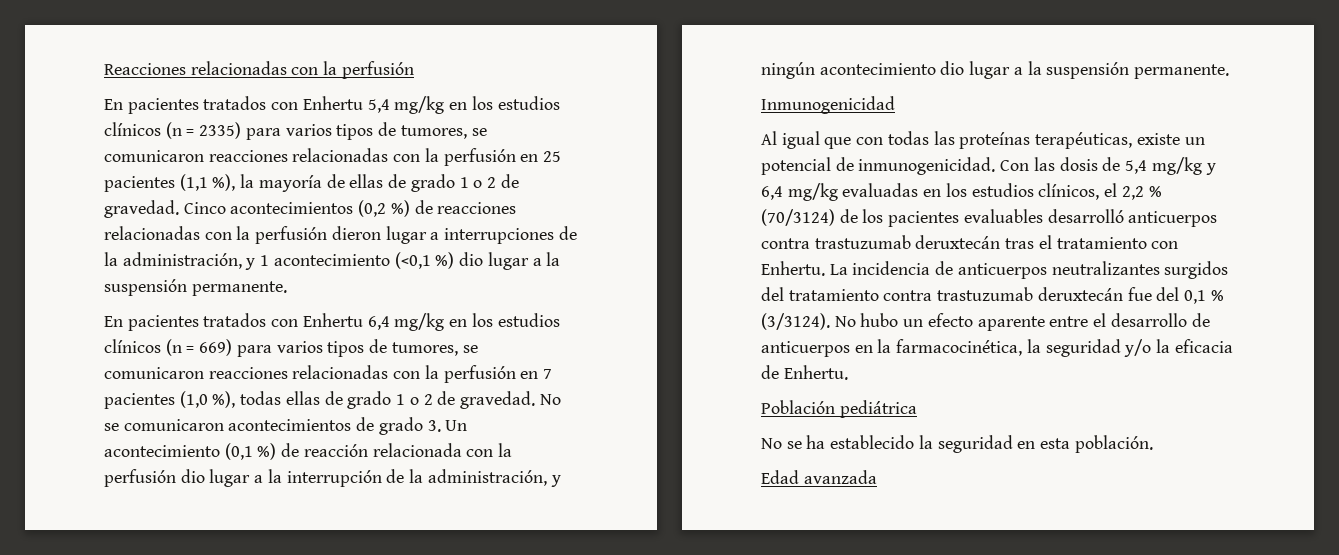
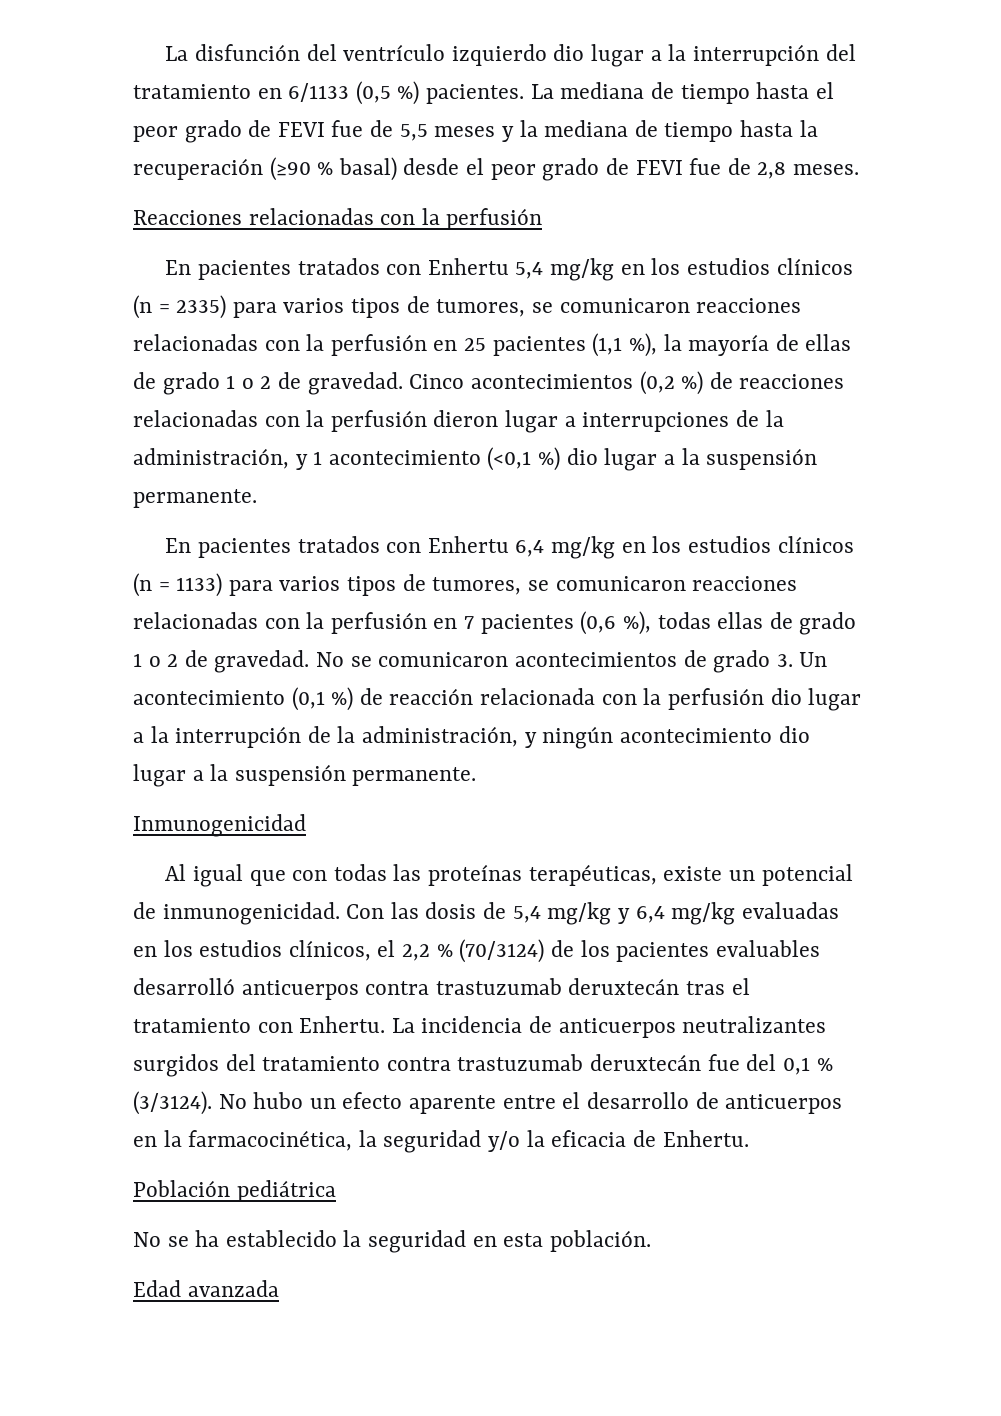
+ La disfunción del ventrículo izquierdo dio lugar a la interrupción del tratamiento en 6/1133 (0,5 %) pacientes. La mediana de tiempo hasta el peor grado de FEVI fue de 5,5 meses y la mediana de tiempo hasta la recuperación (≥90 % basal) desde el peor grado de FEVI fue de 2,8 meses.
- En pacientes tratados con Enhertu 6,4 mg/kg en los estudios clínicos (n = 669) para varios tipos de tumores, se comunicaron reacciones relacionadas con la perfusión en 7 pacientes (1,0 %), todas ellas de grado 1 o 2 de gravedad.
+ En pacientes tratados con Enhertu 6,4 mg/kg en los estudios clínicos (n = 1133) para varios tipos de tumores, se comunicaron reacciones relacionadas con la perfusión en 7 pacientes (0,6 %), todas ellas de grado 1 o 2 de gravedad.

